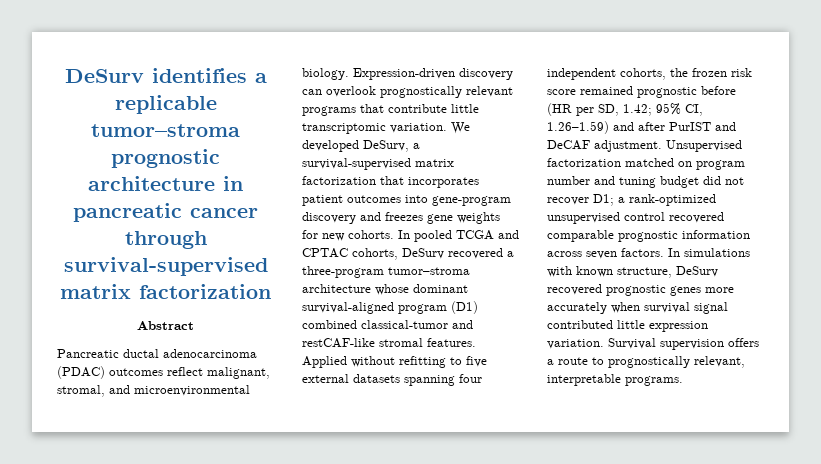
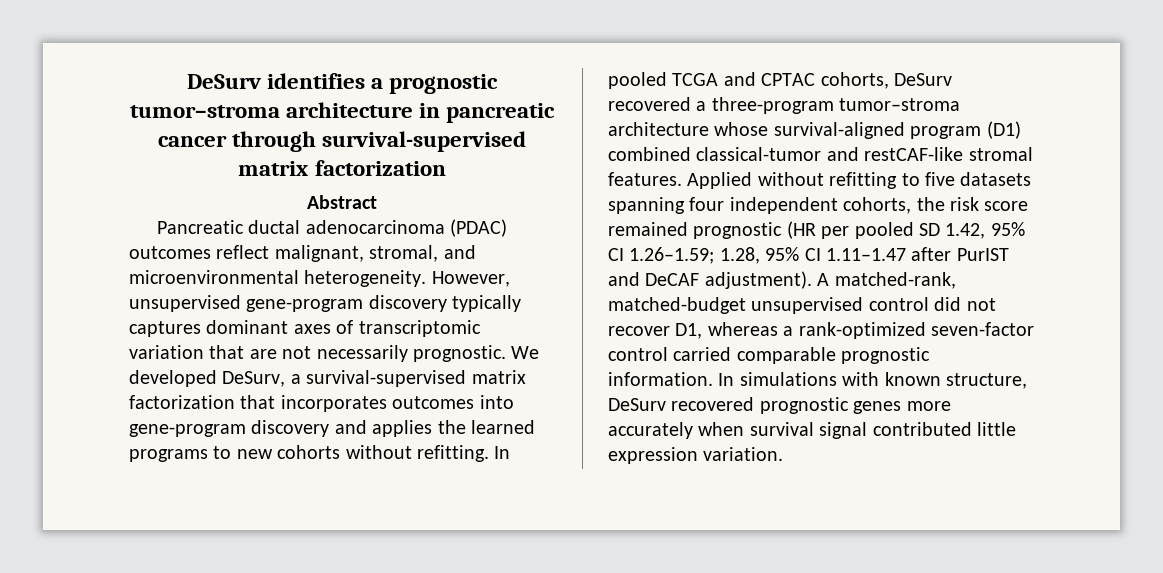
- DeSurv identifies a replicable tumor–stroma prognostic architecture in pancreatic cancer through survival-supervised matrix factorization
+ DeSurv identifies a prognostic tumor–stroma architecture in pancreatic cancer through survival-supervised matrix factorization
- Pancreatic ductal adenocarcinoma (PDAC) outcomes reflect malignant, stromal, and microenvironmental biology. Expression-driven discovery can overlook prognostically relevant programs that contribute little transcriptomic variation.
+ Pancreatic ductal adenocarcinoma (PDAC) outcomes reflect malignant, stromal, and microenvironmental heterogeneity. However, unsupervised gene-program discovery typically captures dominant axes of transcriptomic variation that are not necessarily prognostic.
- We developed DeSurv, a survival-supervised matrix factorization that incorporates patient outcomes into gene-program discovery and freezes gene weights for new cohorts.
+ We developed DeSurv, a survival-supervised matrix factorization that incorporates outcomes into gene-program discovery and applies the learned programs to new cohorts without refitting.
- In pooled TCGA and CPTAC cohorts, DeSurv recovered a three-program tumor–stroma architecture whose dominant survival-aligned program (D1) combined classical-tumor and restCAF-like stromal features.
+ In pooled TCGA and CPTAC cohorts, DeSurv recovered a three-program tumor–stroma architecture whose survival-aligned program (D1) combined classical-tumor and restCAF-like stromal features.
- Applied without refitting to five external datasets spanning four independent cohorts, the frozen risk score remained prognostic before (HR per SD, 1.42; 95% CI, 1.26–1.59) and after PurIST and DeCAF adjustment. Unsupervised factorization matched on program number and tuning budget did not recover D1; a rank-optimized unsupervised control recovered comparable prognostic information across seven factors.
+ Applied without refitting to five datasets spanning four independent cohorts, the risk score remained prognostic (HR per pooled SD 1.42, 95% CI 1.26–1.59; 1.28, 95% CI 1.11–1.47 after PurIST and DeCAF adjustment). A matched-rank, matched-budget unsupervised control did not recover D1, whereas a rank-optimized seven-factor control carried comparable prognostic information.
- Survival supervision offers a route to prognostically relevant, interpretable programs.

